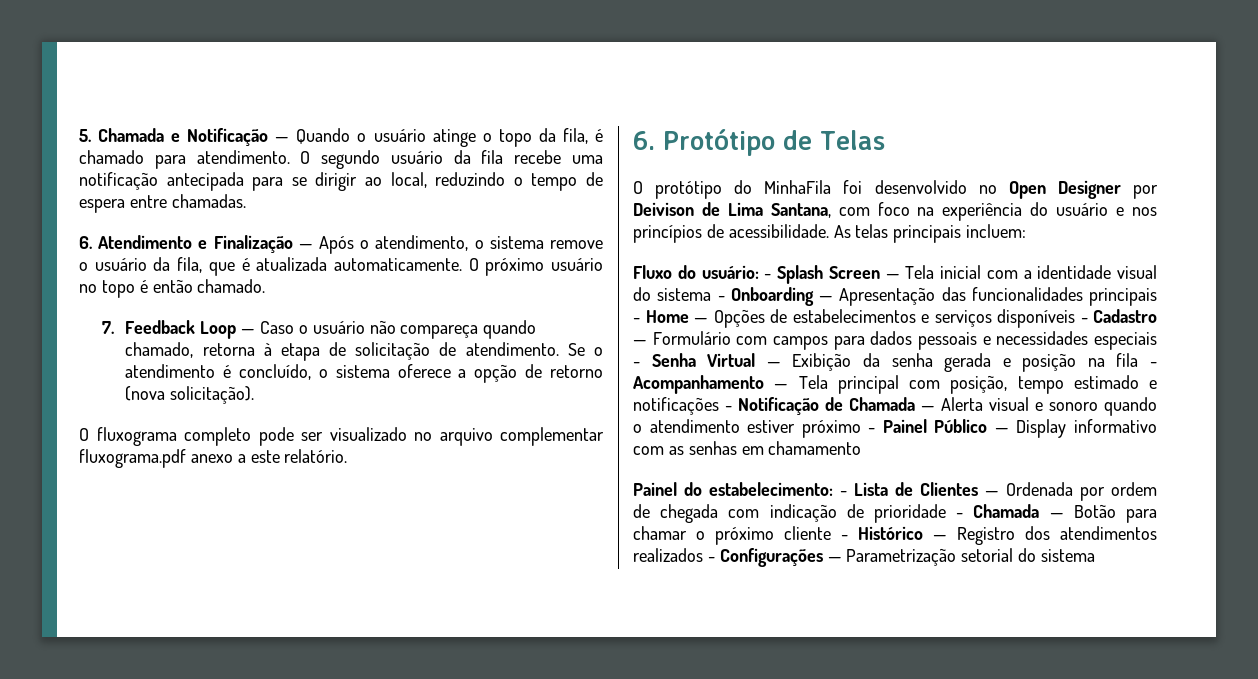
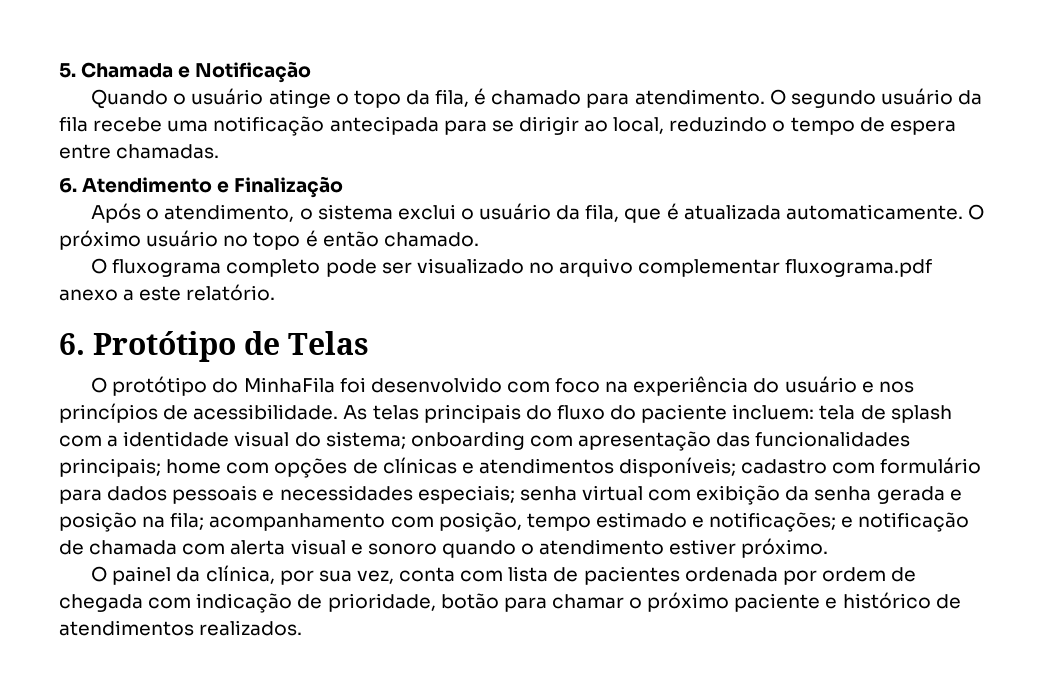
- 5. Chamada e Notificação — Quando o usuário atinge o topo da fila, é chamado para atendimento.
+ 5. Chamada e Notificação
+ Quando o usuário atinge o topo da fila, é chamado para atendimento.
- 6. Atendimento e Finalização — Após o atendimento, o sistema remove o usuário da fila, que é atualizada automaticamente.
+ 6. Atendimento e Finalização
+ Após o atendimento, o sistema exclui o usuário da fila, que é atualizada automaticamente.
- 7. Feedback Loop — Caso o usuário não compareça quando chamado, retorna à etapa de solicitação de atendimento. Se o atendimento é concluído, o sistema oferece a opção de retorno (nova solicitação).
- O protótipo do MinhaFila foi desenvolvido no Open Designer por Deivison de Lima Santana, com foco na experiência do usuário e nos princípios de acessibilidade.
+ O protótipo do MinhaFila foi desenvolvido com foco na experiência do usuário e nos princípios de acessibilidade.
- As telas principais incluem:
- Fluxo do usuário: - Splash Screen — Tela inicial com a identidade visual do sistema - Onboarding — Apresentação das funcionalidades principais - Home — Opções de estabelecimentos e serviços disponíveis - Cadastro — Formulário com campos para dados pessoais e necessidades especiais - Senha Virtual — Exibição da senha gerada e posição na fila - Acompanhamento — Tela principal com posição, tempo estimado e notificações - Notificação de Chamada — Alerta visual e sonoro quando o atendimento estiver próximo - Painel Público — Display informativo com as senhas em chamamento
- Painel do estabelecimento: - Lista de Clientes — Ordenada por ordem de chegada com indicação de prioridade - Chamada — Botão para chamar o próximo cliente - Histórico — Registro dos atendimentos realizados - Configurações — Parametrização setorial do sistema
+ As telas principais do fluxo do paciente incluem: tela de splash com a identidade visual do sistema; onboarding com apresentação das funcionalidades principais; home com opções de clínicas e atendimentos disponíveis; cadastro com formulário para dados pessoais e necessidades especiais; senha virtual com exibição da senha gerada e posição na fila; acompanhamento com posição, tempo estimado e notificações; e notificação de chamada com alerta visual e sonoro quando o atendimento estiver próximo.
+ O painel da clínica, por sua vez, conta com lista de pacientes ordenada por ordem de chegada com indicação de prioridade, botão para chamar o próximo paciente e histórico de atendimentos realizados.

